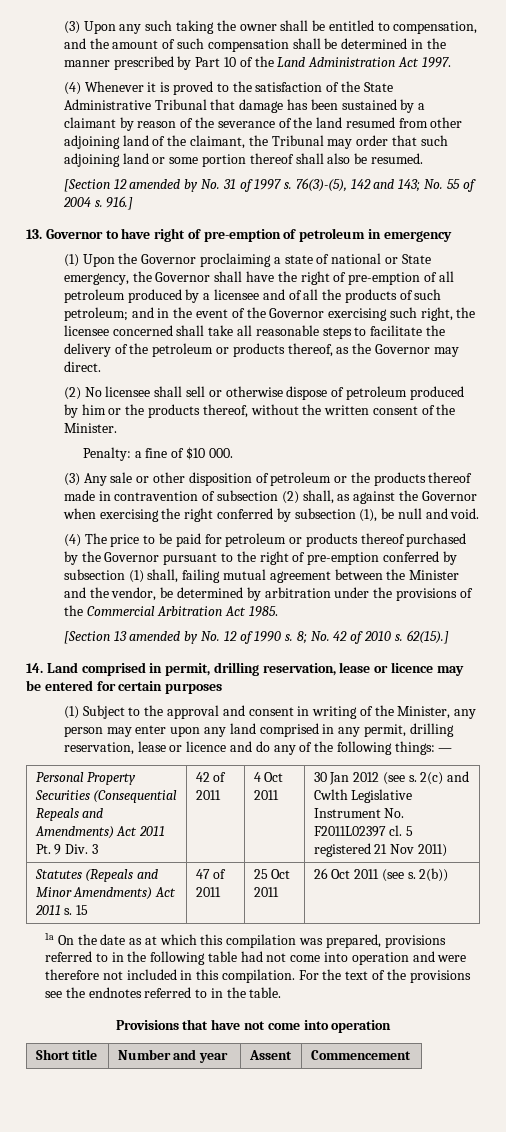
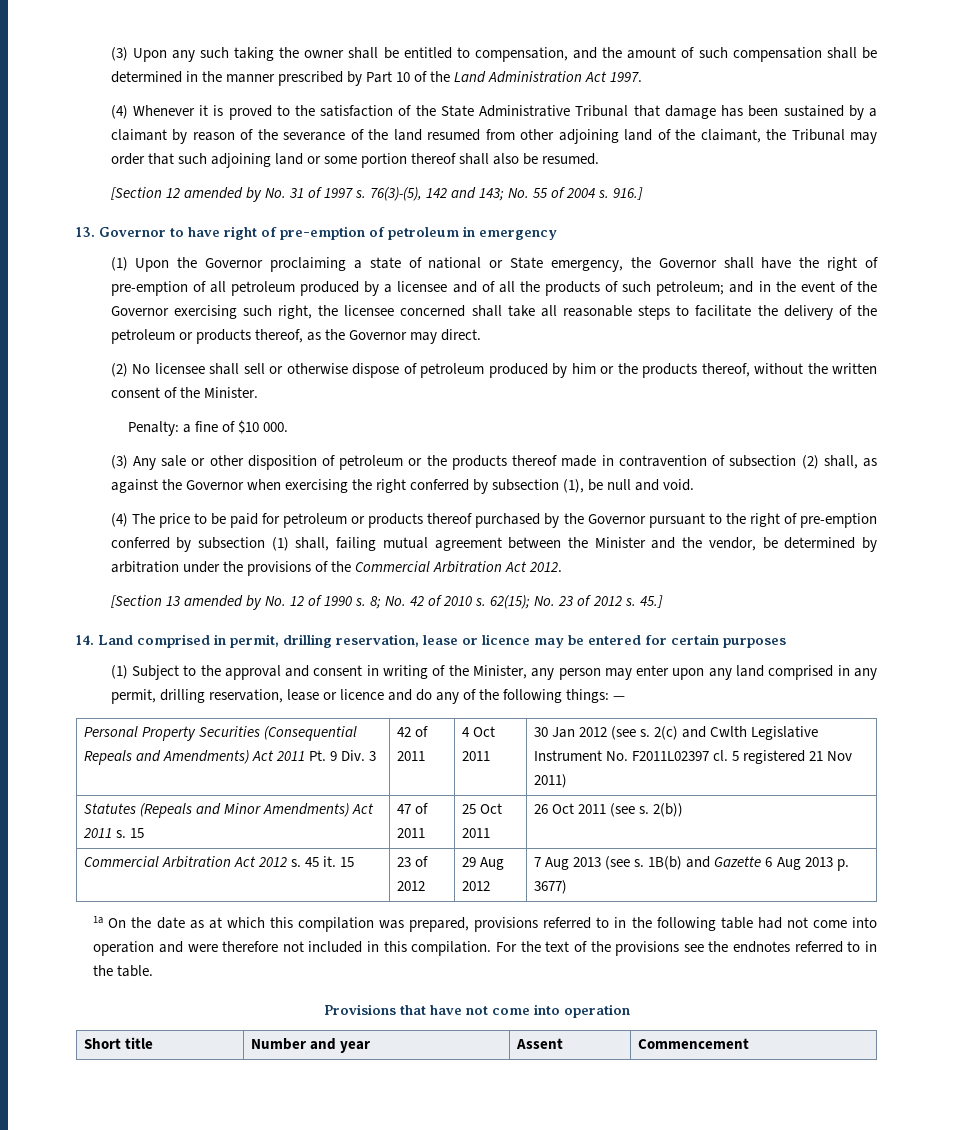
- (4) The price to be paid for petroleum or products thereof purchased by the Governor pursuant to the right of pre-emption conferred by subsection (1) shall, failing mutual agreement between the Minister and the vendor, be determined by arbitration under the provisions of the Commercial Arbitration Act 1985.
+ (4) The price to be paid for petroleum or products thereof purchased by the Governor pursuant to the right of pre-emption conferred by subsection (1) shall, failing mutual agreement between the Minister and the vendor, be determined by arbitration under the provisions of the Commercial Arbitration Act 2012.
- 62(15).]
+ 62(15); No. 23 of 2012 s. 45.]
+ Commercial Arbitration Act 2012 s. 45 it. 15 | 23 of 2012 | 29 Aug 2012 | 7 Aug 2013 (see s. 1B(b) and Gazette 6 Aug 2013 p. 3677)

